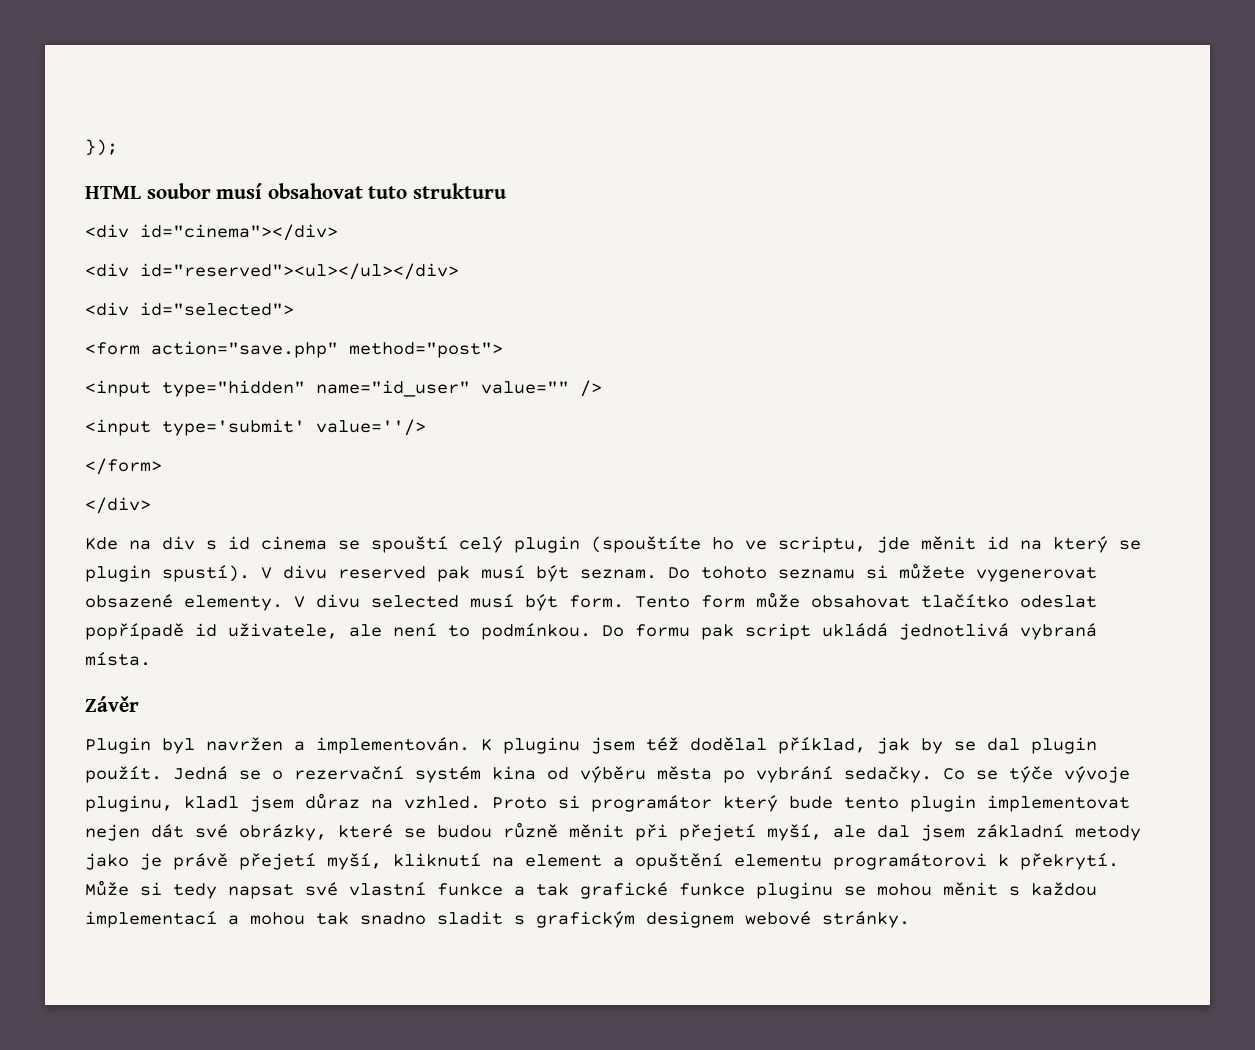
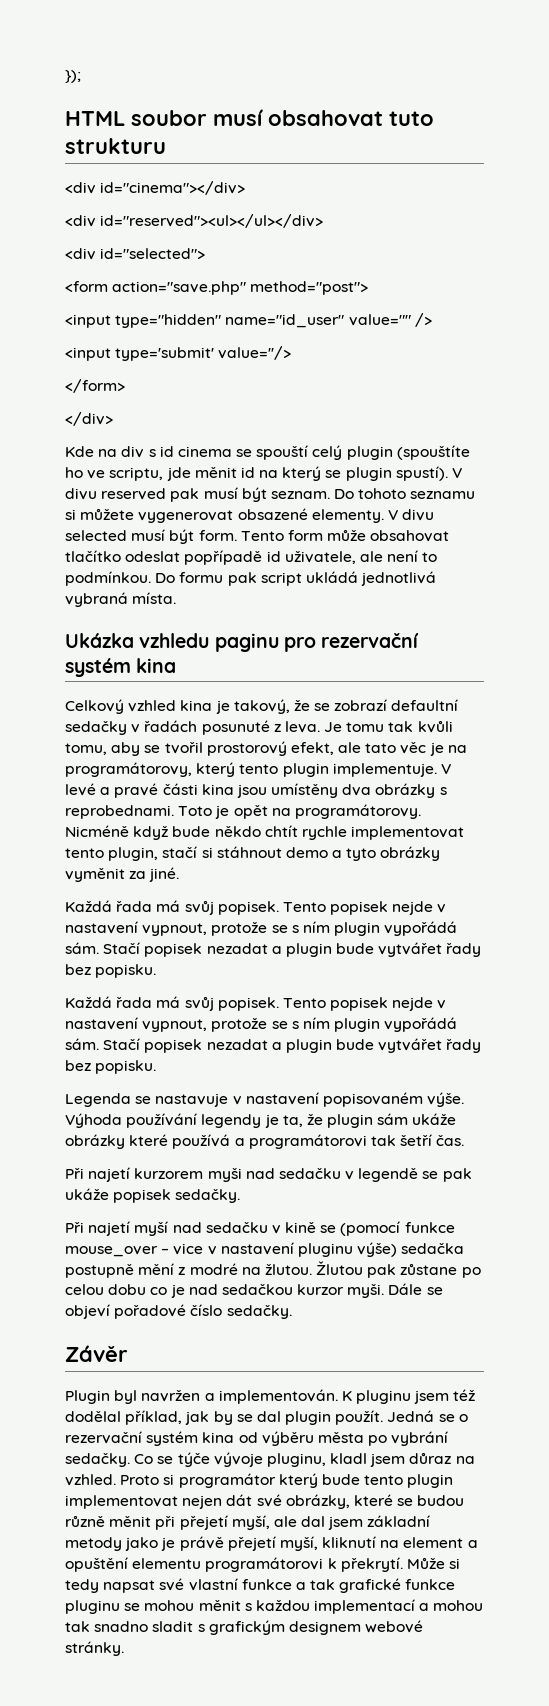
+ Ukázka vzhledu paginu pro rezervační systém kina
+ Celkový vzhled kina je takový, že se zobrazí defaultní sedačky v řadách posunuté z leva. Je tomu tak kvůli tomu, aby se tvořil prostorový efekt, ale tato věc je na programátorovy, který tento plugin implementuje. V levé a pravé části kina jsou umístěny dva obrázky s reprobednami. Toto je opět na programátorovy. Nicméně když bude někdo chtít rychle implementovat tento plugin, stačí si stáhnout demo a tyto obrázky vyměnit za jiné.
+ Každá řada má svůj popisek. Tento popisek nejde v nastavení vypnout, protože se s ním plugin vypořádá sám. Stačí popisek nezadat a plugin bude vytvářet řady bez popisku.
+ Každá řada má svůj popisek. Tento popisek nejde v nastavení vypnout, protože se s ním plugin vypořádá sám. Stačí popisek nezadat a plugin bude vytvářet řady bez popisku.
+ Legenda se nastavuje v nastavení popisovaném výše. Výhoda používání legendy je ta, že plugin sám ukáže obrázky které používá a programátorovi tak šetří čas.
+ Při najetí kurzorem myši nad sedačku v legendě se pak ukáže popisek sedačky.
+ Při najetí myší nad sedačku v kině se (pomocí funkce mouse_over – vice v nastavení pluginu výše) sedačka postupně mění z modré na žlutou. Žlutou pak zůstane po celou dobu co je nad sedačkou kurzor myši. Dále se objeví pořadové číslo sedačky.

